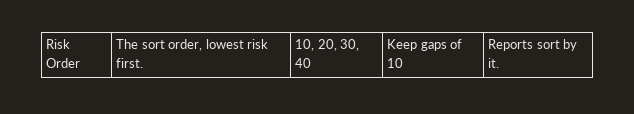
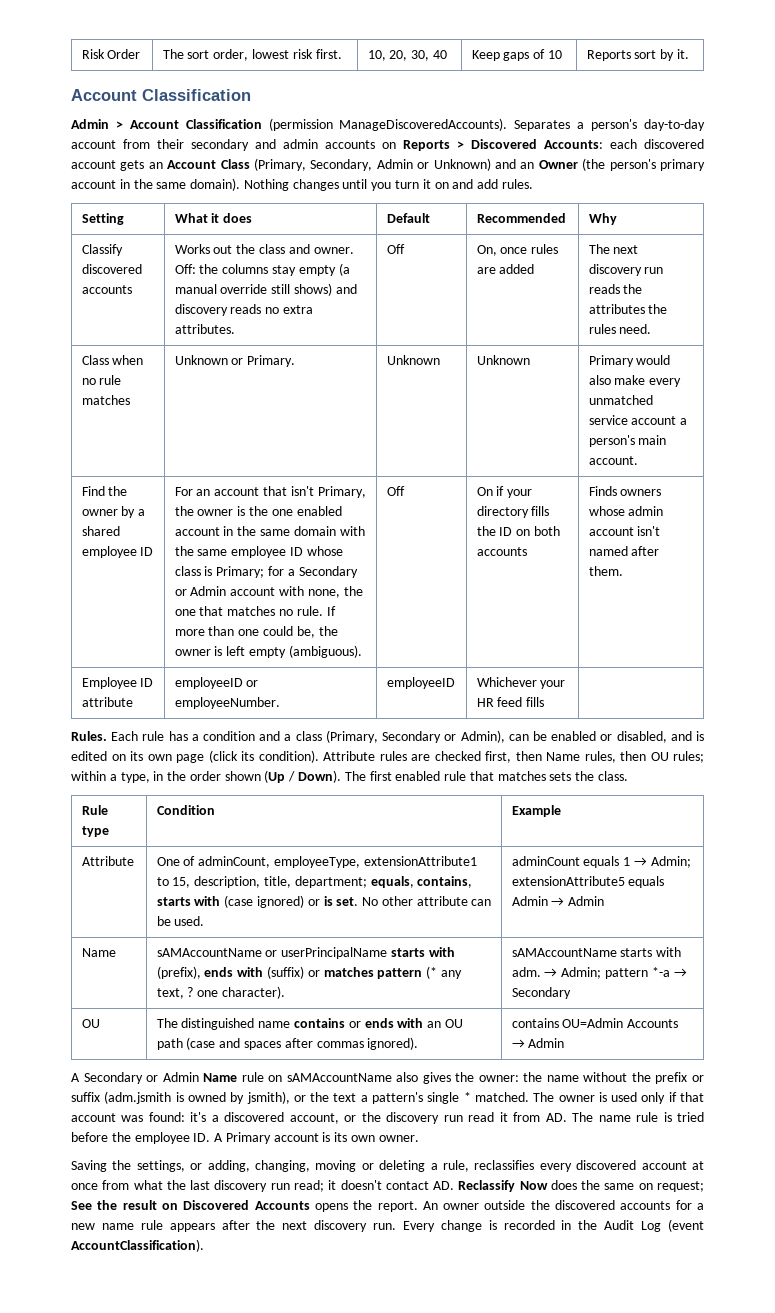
  Risk Order | The sort order, lowest risk first. | 10, 20, 30, 40 | Keep gaps of 10 | Reports sort by it.
+ Account Classification
+ Admin > Account Classification (permission ManageDiscoveredAccounts). Separates a person's day-to-day account from their secondary and admin accounts on Reports > Discovered Accounts: each discovered account gets an Account Class (Primary, Secondary, Admin or Unknown) and an Owner (the person's primary account in the same domain). Nothing changes until you turn it on and add rules.
+ Setting | What it does | Default | Recommended | Why
+ Classify discovered accounts | Works out the class and owner. Off: the columns stay empty (a manual override still shows) and discovery reads no extra attributes. | Off | On, once rules are added | The next discovery run reads the attributes the rules need.
+ Class when no rule matches | Unknown or Primary. | Unknown | Unknown | Primary would also make every unmatched service account a person's main account.
+ Find the owner by a shared employee ID | For an account that isn't Primary, the owner is the one enabled account in the same domain with the same employee ID whose class is Primary; for a Secondary or Admin account with none, the one that matches no rule. If more than one could be, the owner is left empty (ambiguous). | Off | On if your directory fills the ID on both accounts | Finds owners whose admin account isn't named after them.
+ Employee ID attribute | employeeID or employeeNumber. | employeeID | Whichever your HR feed fills |
+ Rules. Each rule has a condition and a class (Primary, Secondary or Admin), can be enabled or disabled, and is edited on its own page (click its condition). Attribute rules are checked first, then Name rules, then OU rules; within a type, in the order shown (Up / Down). The first enabled rule that matches sets the class.
+ Rule type | Condition | Example
+ Attribute | One of adminCount, employeeType, extensionAttribute1 to 15, description, title, department; equals, contains, starts with (case ignored) or is set. No other attribute can be used. | adminCount equals 1 → Admin; extensionAttribute5 equals Admin → Admin
+ Name | sAMAccountName or userPrincipalName starts with (prefix), ends with (suffix) or matches pattern (* any text, ? one character). | sAMAccountName starts with adm. → Admin; pattern *-a → Secondary
+ OU | The distinguished name contains or ends with an OU path (case and spaces after commas ignored). | contains OU=Admin Accounts → Admin
+ A Secondary or Admin Name rule on sAMAccountName also gives the owner: the name without the prefix or suffix (adm.jsmith is owned by jsmith), or the text a pattern's single * matched. The owner is used only if that account was found: it's a discovered account, or the discovery run read it from AD. The name rule is tried before the employee ID. A Primary account is its own owner.
+ Saving the settings, or adding, changing, moving or deleting a rule, reclassifies every discovered account at once from what the last discovery run read; it doesn't contact AD. Reclassify Now does the same on request; See the result on Discovered Accounts opens the report. An owner outside the discovered accounts for a new name rule appears after the next discovery run. Every change is recorded in the Audit Log (event AccountClassification).

